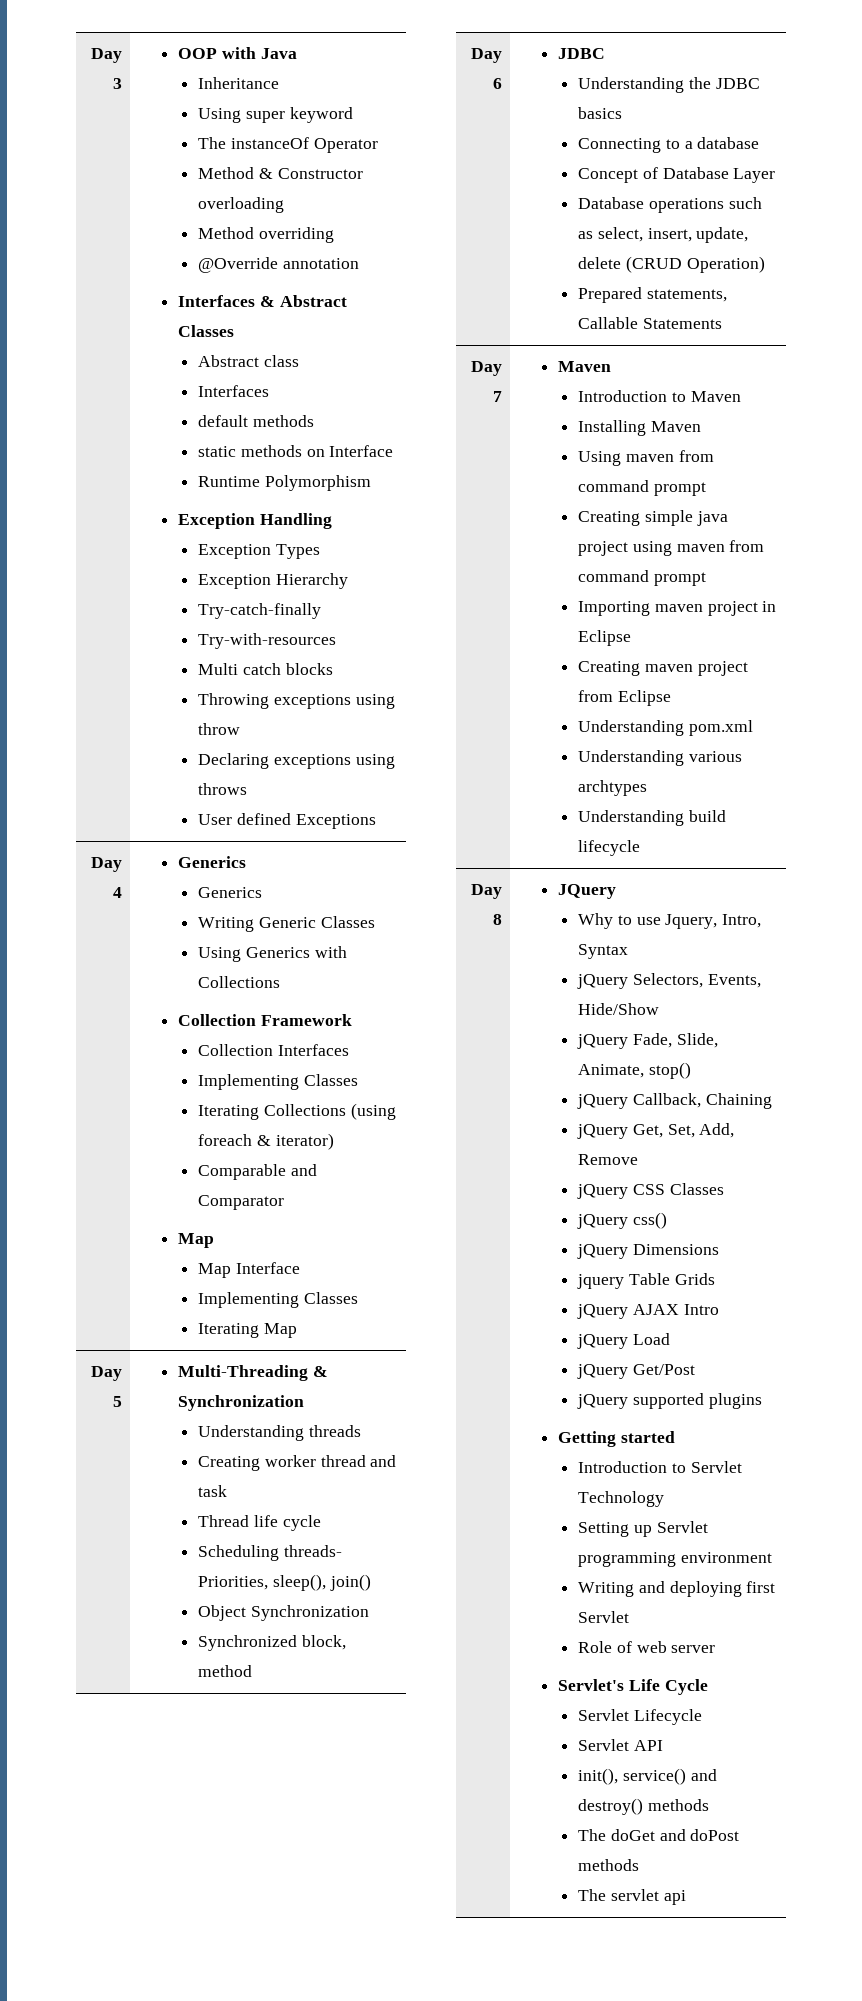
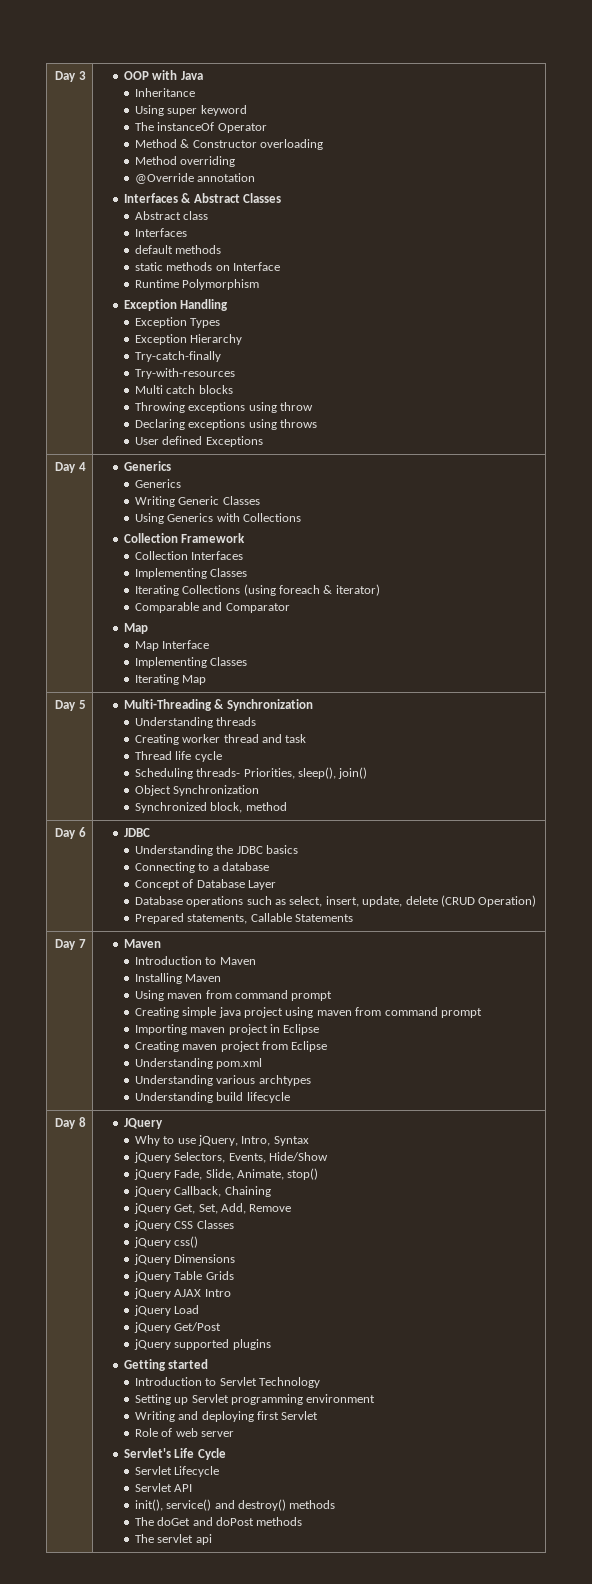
- Why to use Jquery, Intro, Syntax
+ Why to use jQuery, Intro, Syntax
- jquery Table Grids
+ jQuery Table Grids

